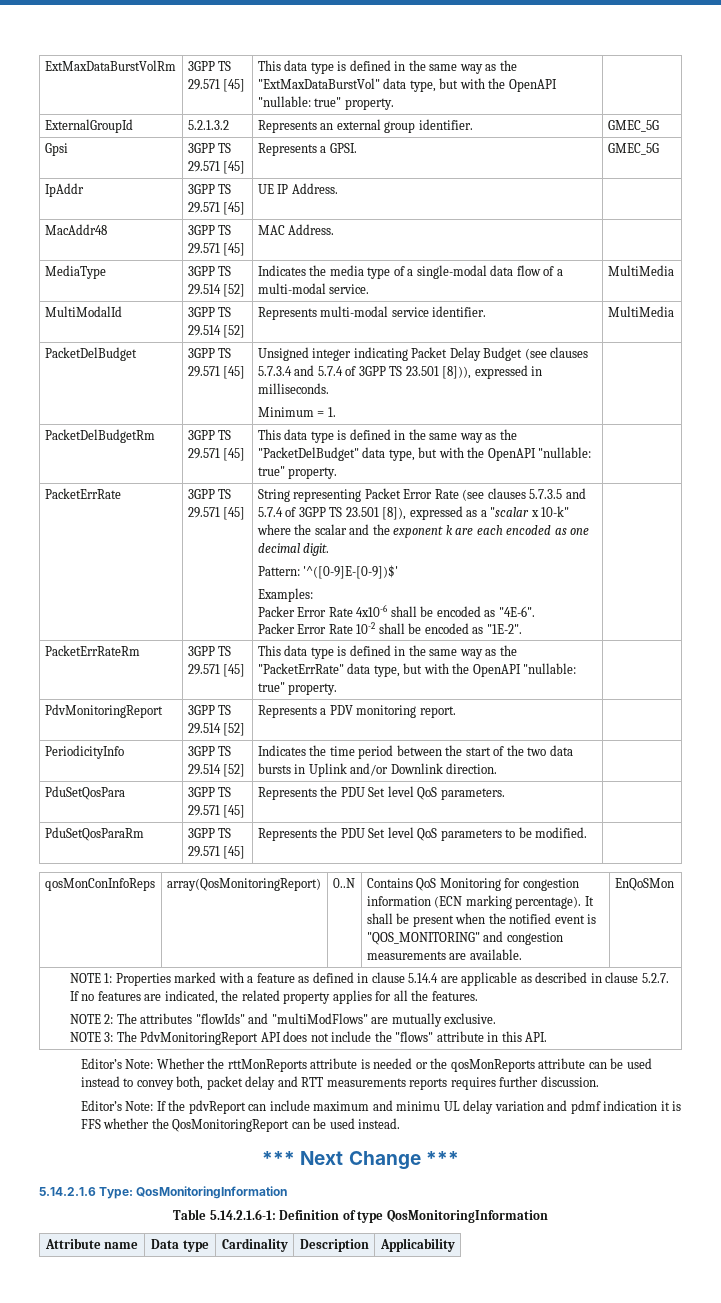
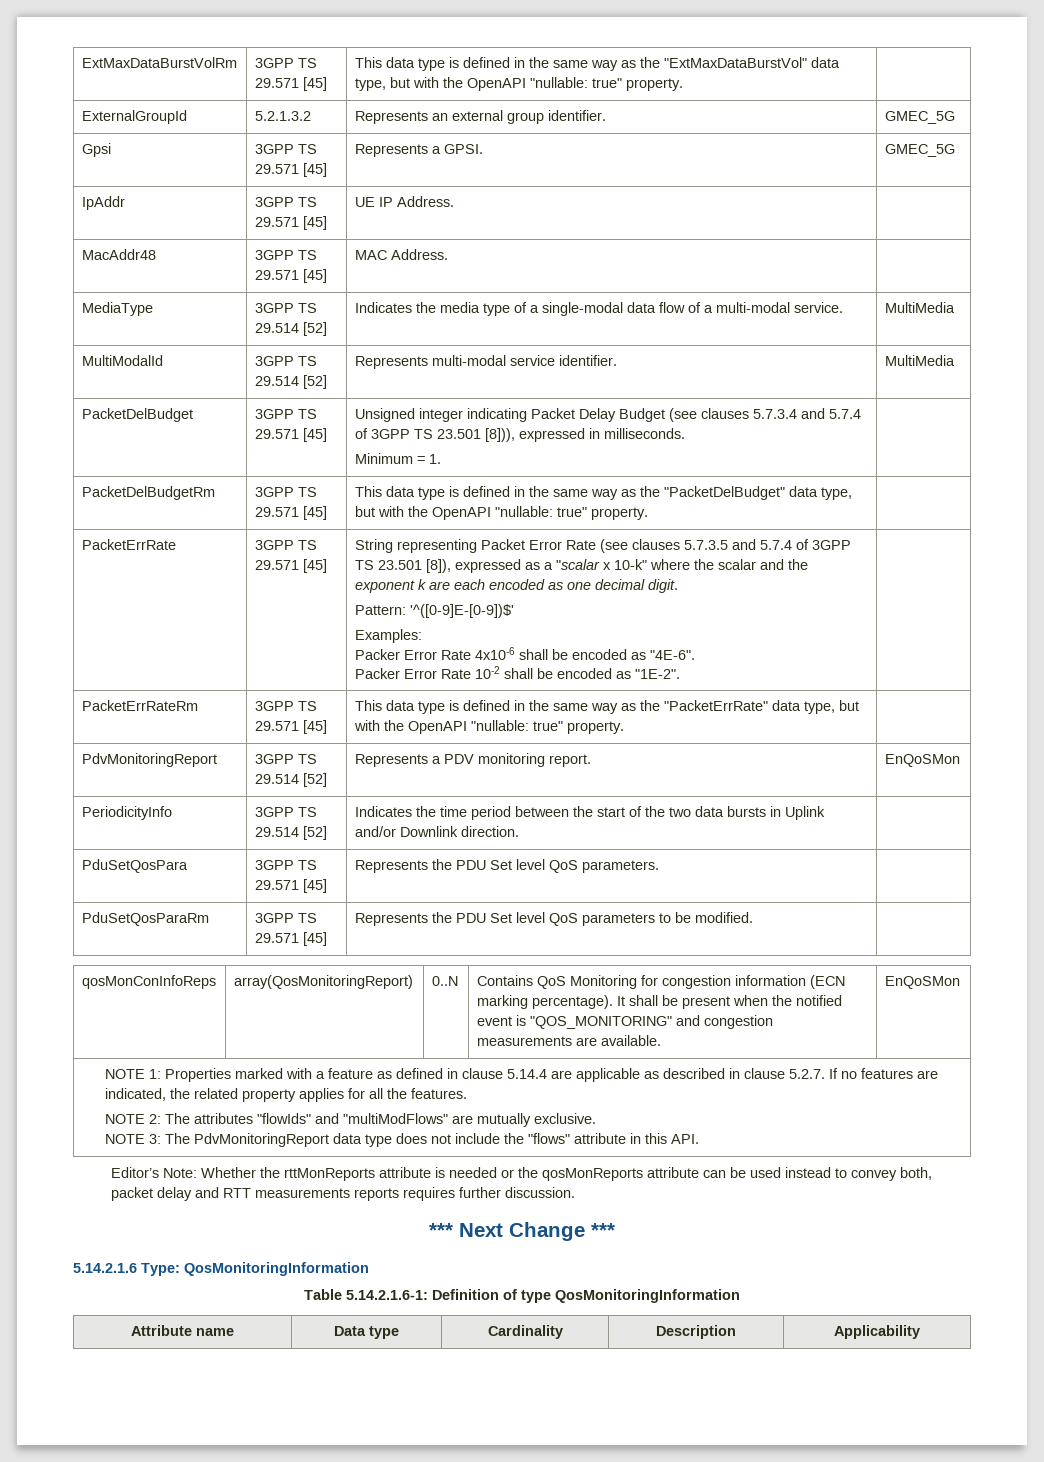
- PdvMonitoringReport | 3GPP TS 29.514 [52] | Represents a PDV monitoring report. |
+ PdvMonitoringReport | 3GPP TS 29.514 [52] | Represents a PDV monitoring report. | EnQoSMon
- NOTE 3: The PdvMonitoringReport API does not include the "flows" attribute in this API.
+ NOTE 3: The PdvMonitoringReport data type does not include the "flows" attribute in this API.
- Editor’s Note: If the pdvReport can include maximum and minimu UL delay variation and pdmf indication it is FFS whether the QosMonitoringReport can be used instead.

